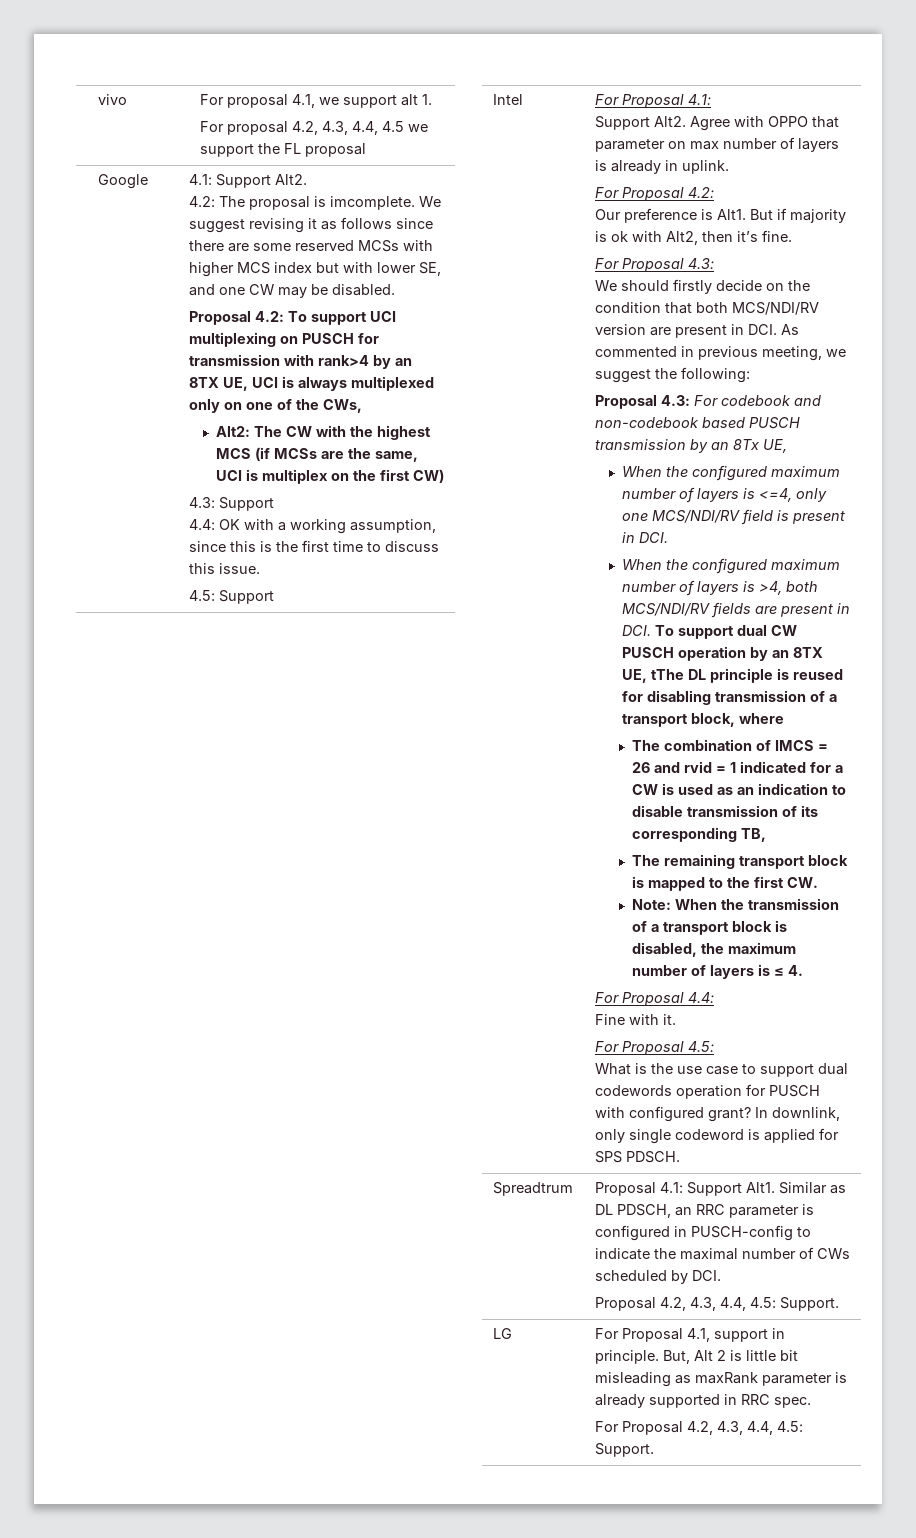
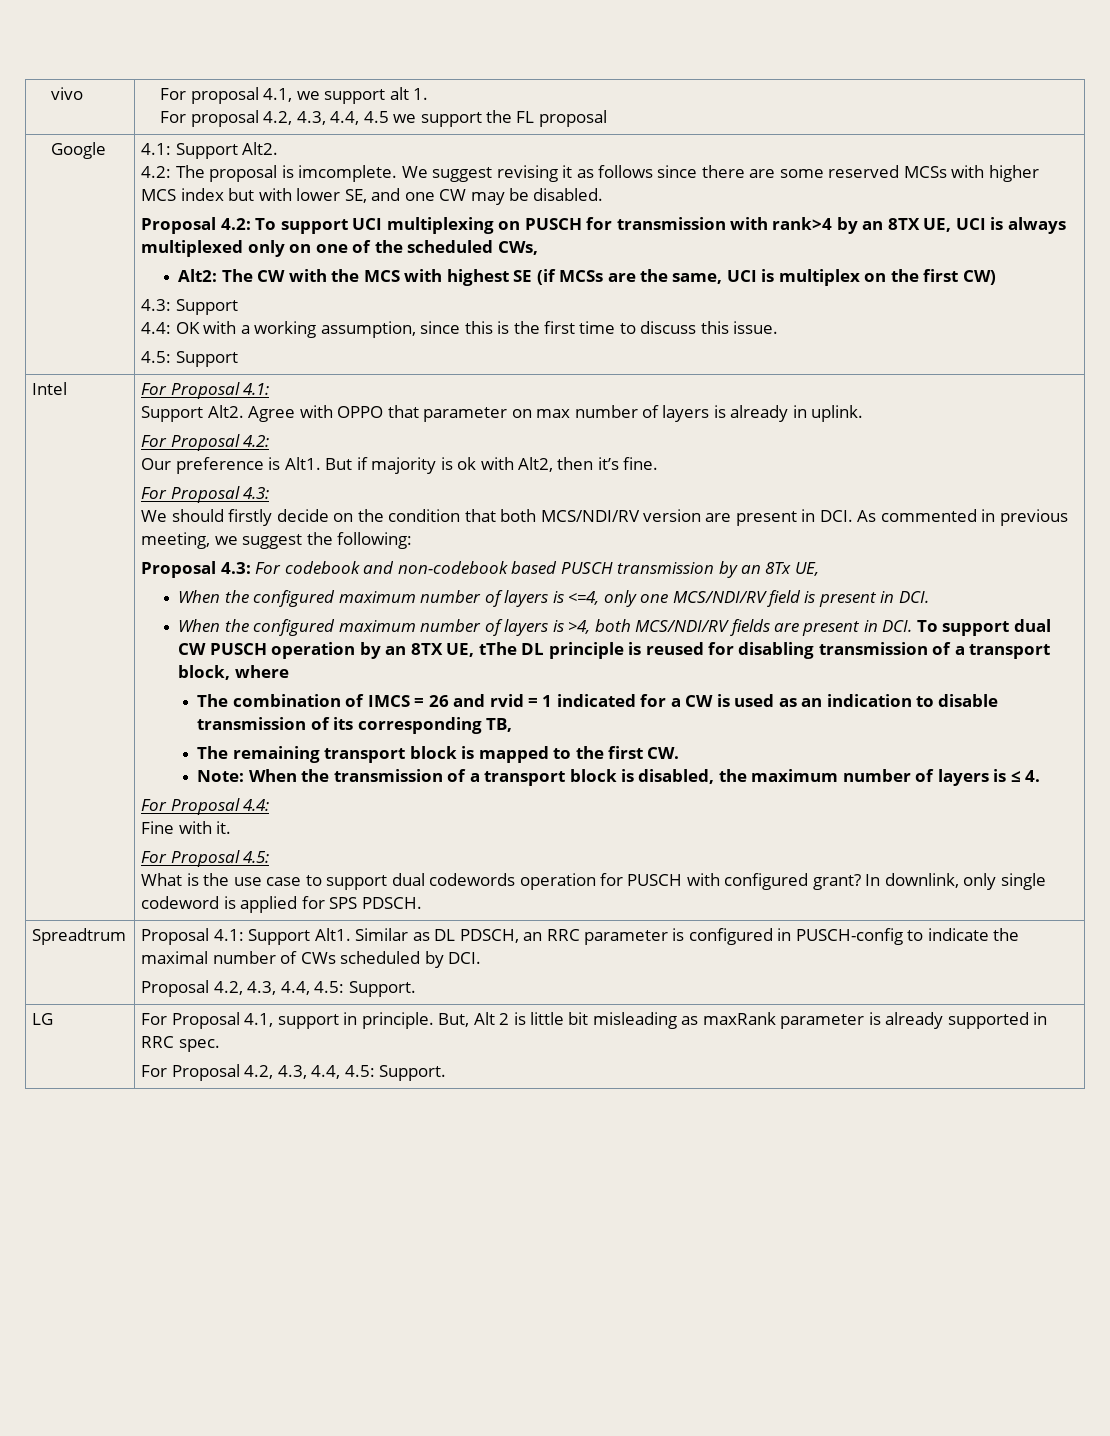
- Proposal 4.2: To support UCI multiplexing on PUSCH for transmission with rank>4 by an 8TX UE, UCI is always multiplexed only on one of the CWs,
+ Proposal 4.2: To support UCI multiplexing on PUSCH for transmission with rank>4 by an 8TX UE, UCI is always multiplexed only on one of the scheduled CWs,
- Alt2: The CW with the highest MCS (if MCSs are the same, UCI is multiplex on the first CW)
+ Alt2: The CW with the MCS with highest SE (if MCSs are the same, UCI is multiplex on the first CW)

